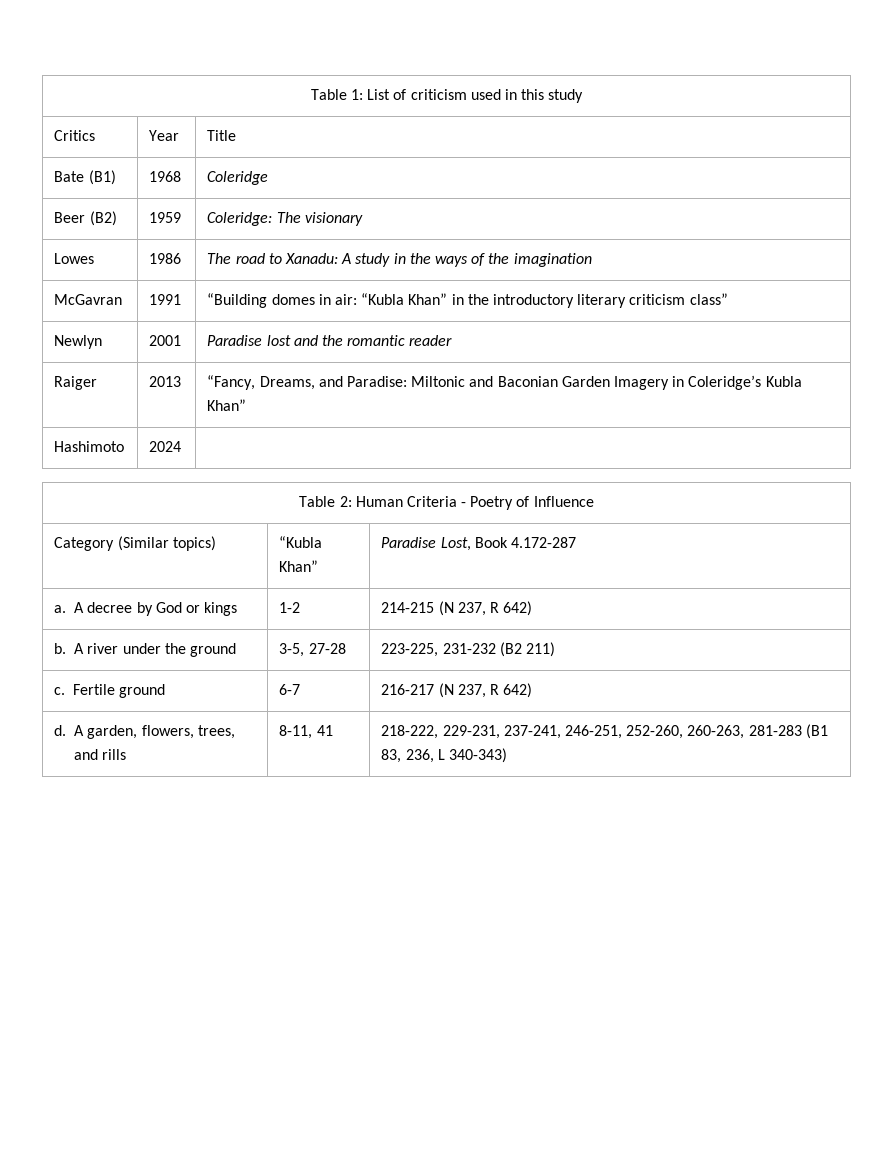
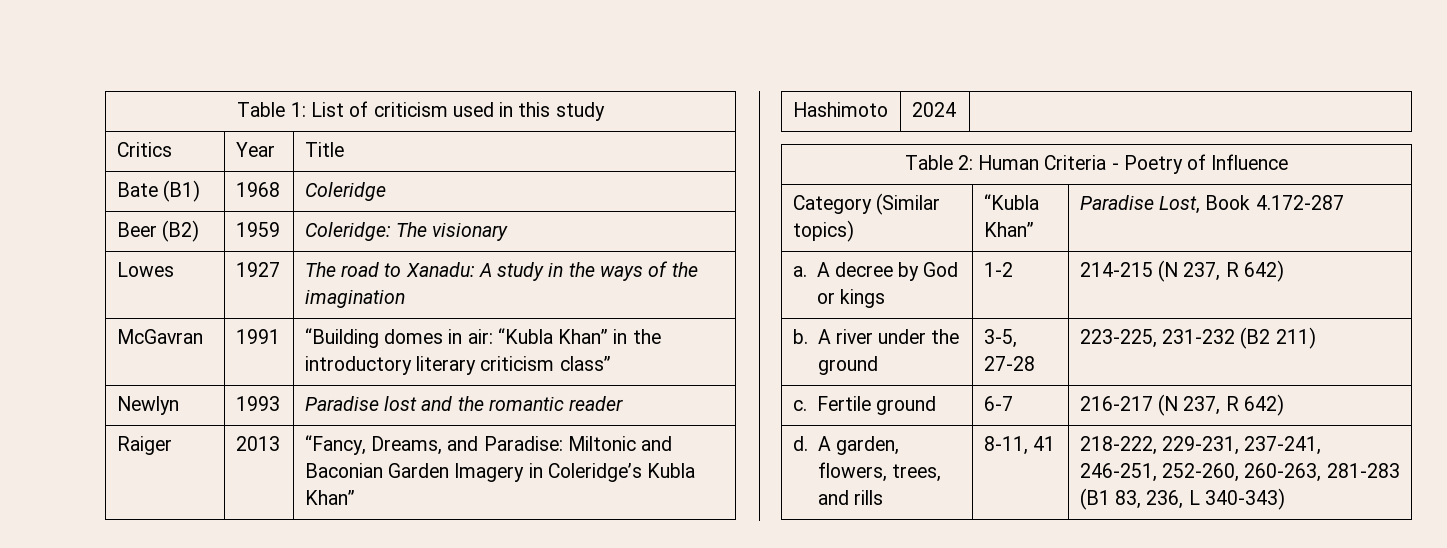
- Lowes | 1986 | The road to Xanadu: A study in the ways of the imagination
+ Lowes | 1927 | The road to Xanadu: A study in the ways of the imagination
- Newlyn | 2001 | Paradise lost and the romantic reader
+ Newlyn | 1993 | Paradise lost and the romantic reader

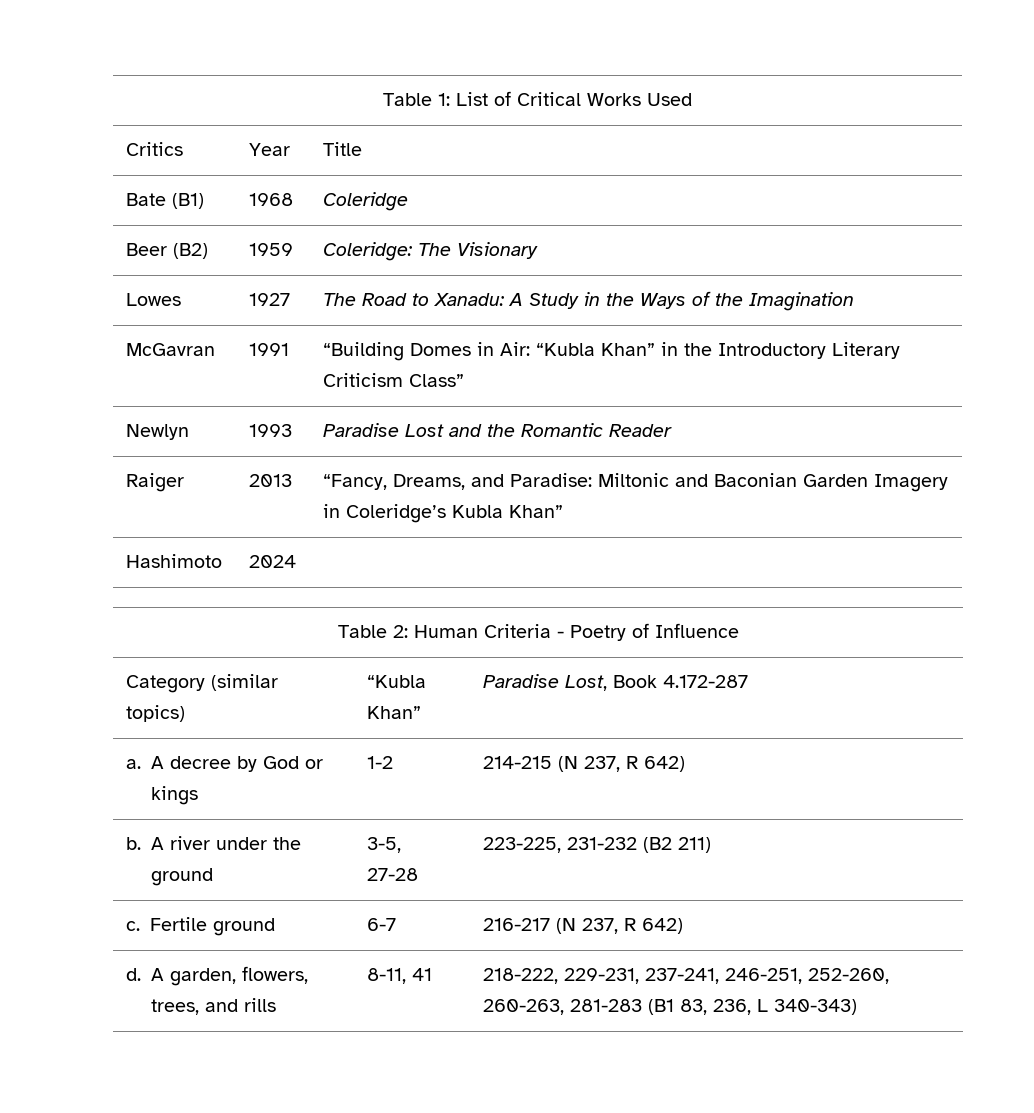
- Table 1: List of criticism used in this study
+ Table 1: List of Critical Works Used
- Beer (B2) | 1959 | Coleridge: The visionary
+ Beer (B2) | 1959 | Coleridge: The Visionary
- Lowes | 1927 | The road to Xanadu: A study in the ways of the imagination
+ Lowes | 1927 | The Road to Xanadu: A Study in the Ways of the Imagination
- McGavran | 1991 | “Building domes in air: “Kubla Khan” in the introductory literary criticism class”
+ McGavran | 1991 | “Building Domes in Air: “Kubla Khan” in the Introductory Literary Criticism Class”
- Newlyn | 1993 | Paradise lost and the romantic reader
+ Newlyn | 1993 | Paradise Lost and the Romantic Reader
- Category (Similar topics) | “Kubla Khan” | Paradise Lost, Book 4.172-287
+ Category (similar topics) | “Kubla Khan” | Paradise Lost, Book 4.172-287

